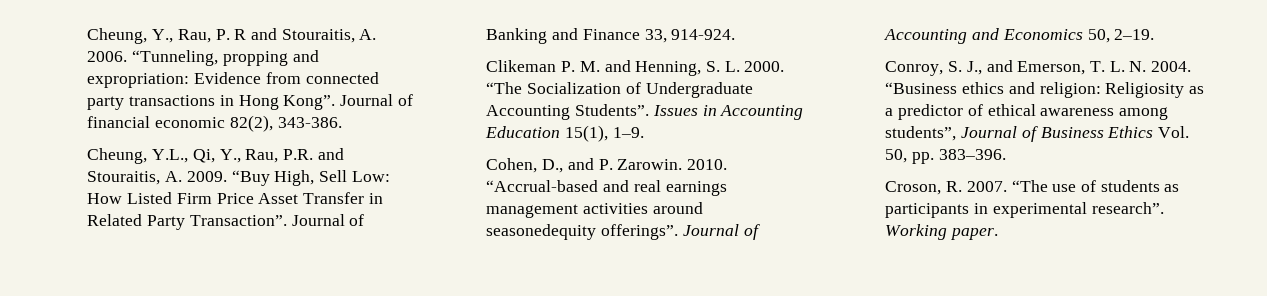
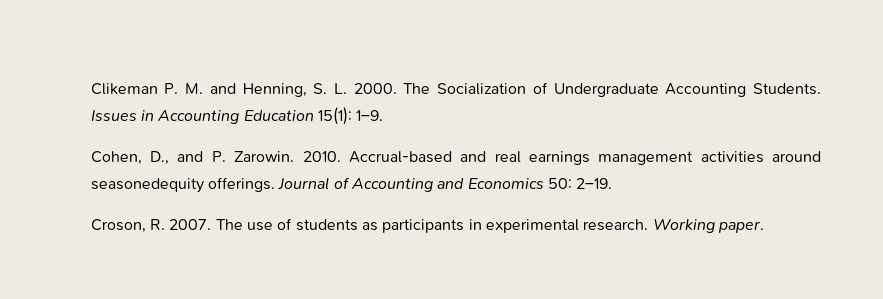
- Cheung, Y., Rau, P. R and Stouraitis, A. 2006. “Tunneling, propping and expropriation: Evidence from connected party transactions in Hong Kong”. Journal of financial economic 82(2), 343-386.
- Cheung, Y.L., Qi, Y., Rau, P.R. and Stouraitis, A. 2009. “Buy High, Sell Low: How Listed Firm Price Asset Transfer in Related Party Transaction”. Journal of Banking and Finance 33, 914-924.
- “The Socialization of Undergraduate Accounting Students”.
+ The Socialization of Undergraduate Accounting Students.
- Issues in Accounting Education 15(1), 1–9.
+ Issues in Accounting Education 15(1): 1–9.
- “Accrual-based and real earnings management activities around seasonedequity offerings”.
+ Accrual-based and real earnings management activities around seasonedequity offerings.
- Journal of Accounting and Economics 50, 2–19.
+ Journal of Accounting and Economics 50: 2–19.
- Conroy, S. J., and Emerson, T. L. N. 2004. “Business ethics and religion: Religiosity as a predictor of ethical awareness among students”, Journal of Business Ethics Vol. 50, pp. 383–396.
- “The use of students as participants in experimental research”.
+ The use of students as participants in experimental research.

